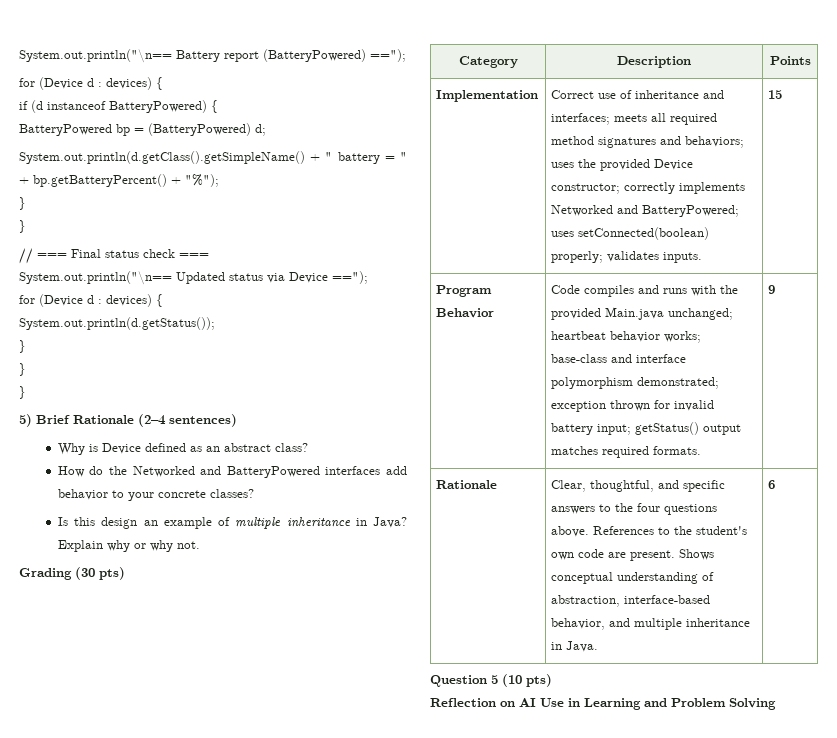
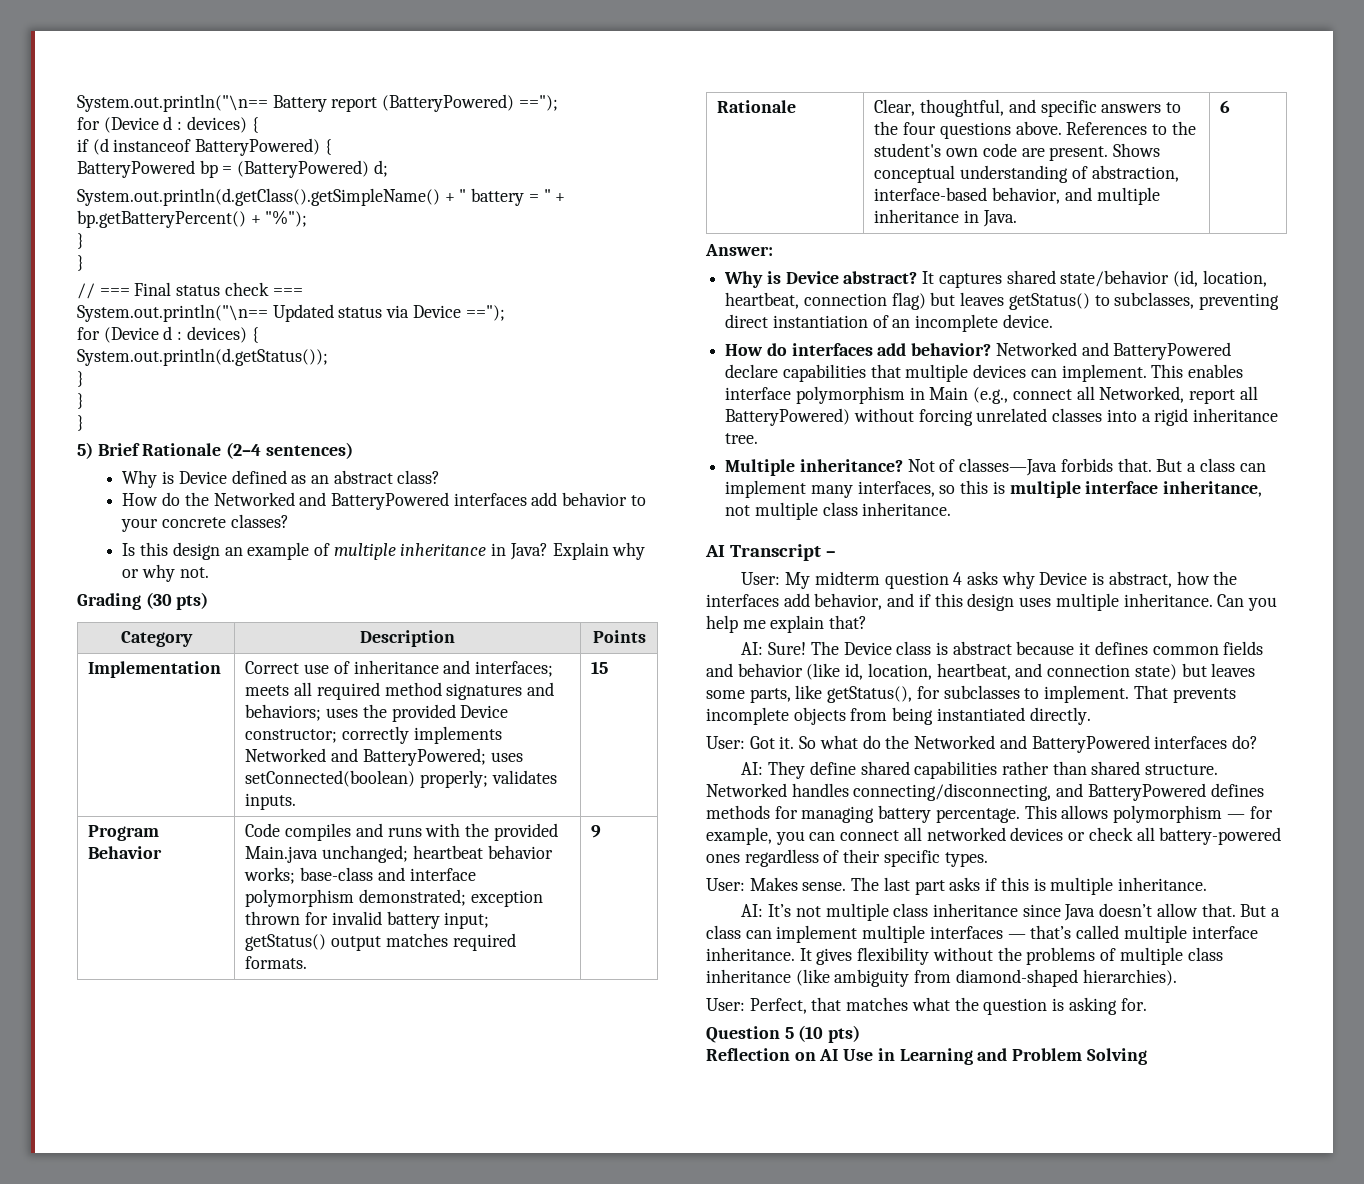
+ Answer:
+ Why is Device abstract? It captures shared state/behavior (id, location, heartbeat, connection flag) but leaves getStatus() to subclasses, preventing direct instantiation of an incomplete device.
+ How do interfaces add behavior? Networked and BatteryPowered declare capabilities that multiple devices can implement. This enables interface polymorphism in Main (e.g., connect all Networked, report all BatteryPowered) without forcing unrelated classes into a rigid inheritance tree.
+ Multiple inheritance? Not of classes—Java forbids that. But a class can implement many interfaces, so this is multiple interface inheritance, not multiple class inheritance.
+ AI Transcript –
+ User: My midterm question 4 asks why Device is abstract, how the interfaces add behavior, and if this design uses multiple inheritance. Can you help me explain that?
+ AI: Sure! The Device class is abstract because it defines common fields and behavior (like id, location, heartbeat, and connection state) but leaves some parts, like getStatus(), for subclasses to implement. That prevents incomplete objects from being instantiated directly.
+ User: Got it. So what do the Networked and BatteryPowered interfaces do?
+ AI: They define shared capabilities rather than shared structure. Networked handles connecting/disconnecting, and BatteryPowered defines methods for managing battery percentage. This allows polymorphism — for example, you can connect all networked devices or check all battery-powered ones regardless of their specific types.
+ User: Makes sense. The last part asks if this is multiple inheritance.
+ AI: It’s not multiple class inheritance since Java doesn’t allow that. But a class can implement multiple interfaces — that’s called multiple interface inheritance. It gives flexibility without the problems of multiple class inheritance (like ambiguity from diamond-shaped hierarchies).
+ User: Perfect, that matches what the question is asking for.

